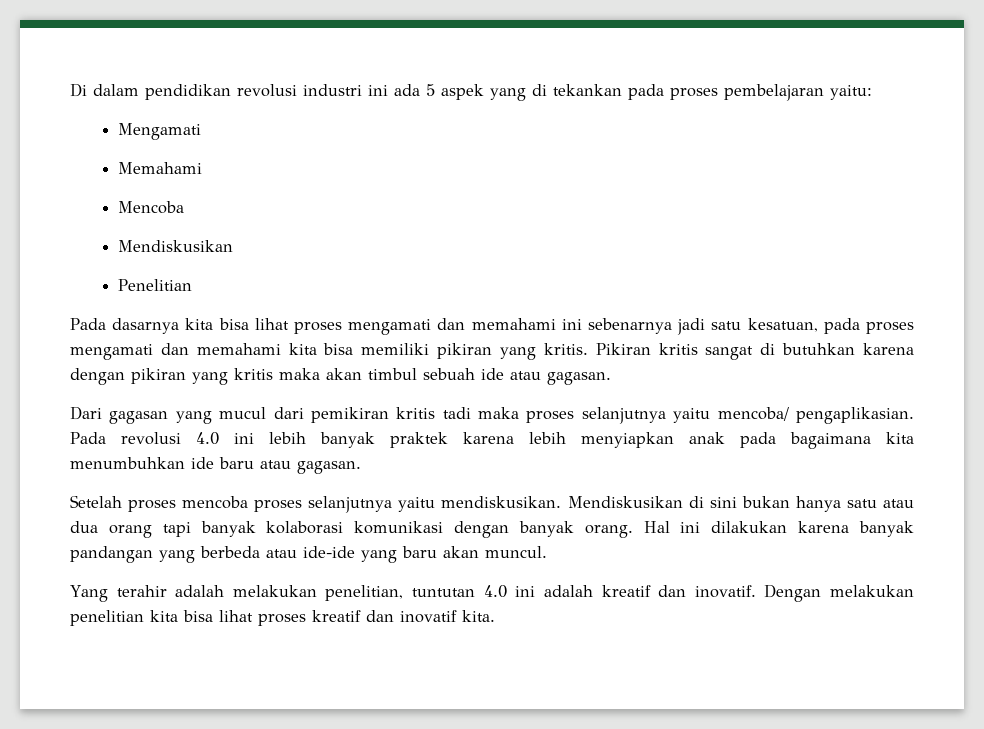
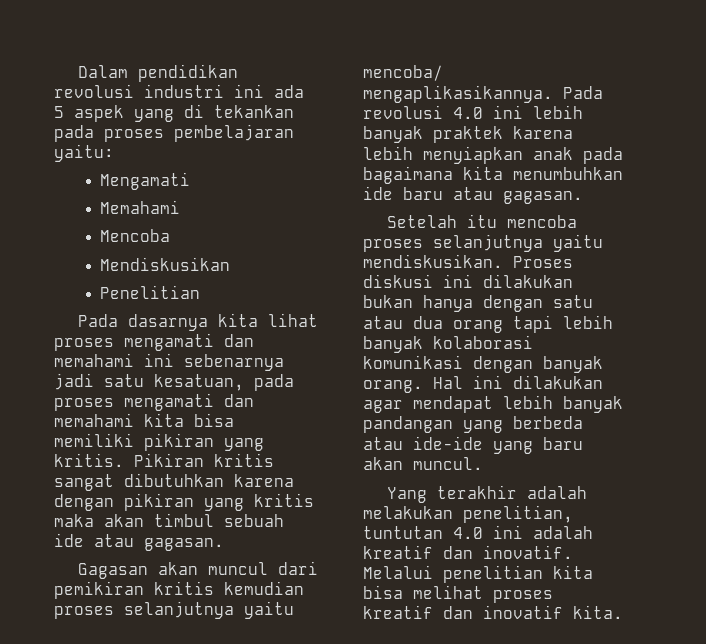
- Di dalam pendidikan revolusi industri ini ada 5 aspek yang di tekankan pada proses pembelajaran yaitu:
+ Dalam pendidikan revolusi industri ini ada 5 aspek yang di tekankan pada proses pembelajaran yaitu:
- Pada dasarnya kita bisa lihat proses mengamati dan memahami ini sebenarnya jadi satu kesatuan, pada proses mengamati dan memahami kita bisa memiliki pikiran yang kritis.
+ Pada dasarnya kita lihat proses mengamati dan memahami ini sebenarnya jadi satu kesatuan, pada proses mengamati dan memahami kita bisa memiliki pikiran yang kritis.
- Pikiran kritis sangat di butuhkan karena dengan pikiran yang kritis maka akan timbul sebuah ide atau gagasan.
+ Pikiran kritis sangat dibutuhkan karena dengan pikiran yang kritis maka akan timbul sebuah ide atau gagasan.
- Dari gagasan yang mucul dari pemikiran kritis tadi maka proses selanjutnya yaitu mencoba/ pengaplikasian.
+ Gagasan akan muncul dari pemikiran kritis kemudian proses selanjutnya yaitu mencoba/ mengaplikasikannya.
- Setelah proses mencoba proses selanjutnya yaitu mendiskusikan.
+ Setelah itu mencoba proses selanjutnya yaitu mendiskusikan.
- Mendiskusikan di sini bukan hanya satu atau dua orang tapi banyak kolaborasi komunikasi dengan banyak orang.
+ Proses diskusi ini dilakukan bukan hanya dengan satu atau dua orang tapi lebih banyak kolaborasi komunikasi dengan banyak orang.
- Hal ini dilakukan karena banyak pandangan yang berbeda atau ide-ide yang baru akan muncul.
+ Hal ini dilakukan agar mendapat lebih banyak pandangan yang berbeda atau ide-ide yang baru akan muncul.
- Yang terahir adalah melakukan penelitian, tuntutan 4.0 ini adalah kreatif dan inovatif.
+ Yang terakhir adalah melakukan penelitian, tuntutan 4.0 ini adalah kreatif dan inovatif.
- Dengan melakukan penelitian kita bisa lihat proses kreatif dan inovatif kita.
+ Melalui penelitian kita bisa melihat proses kreatif dan inovatif kita.

